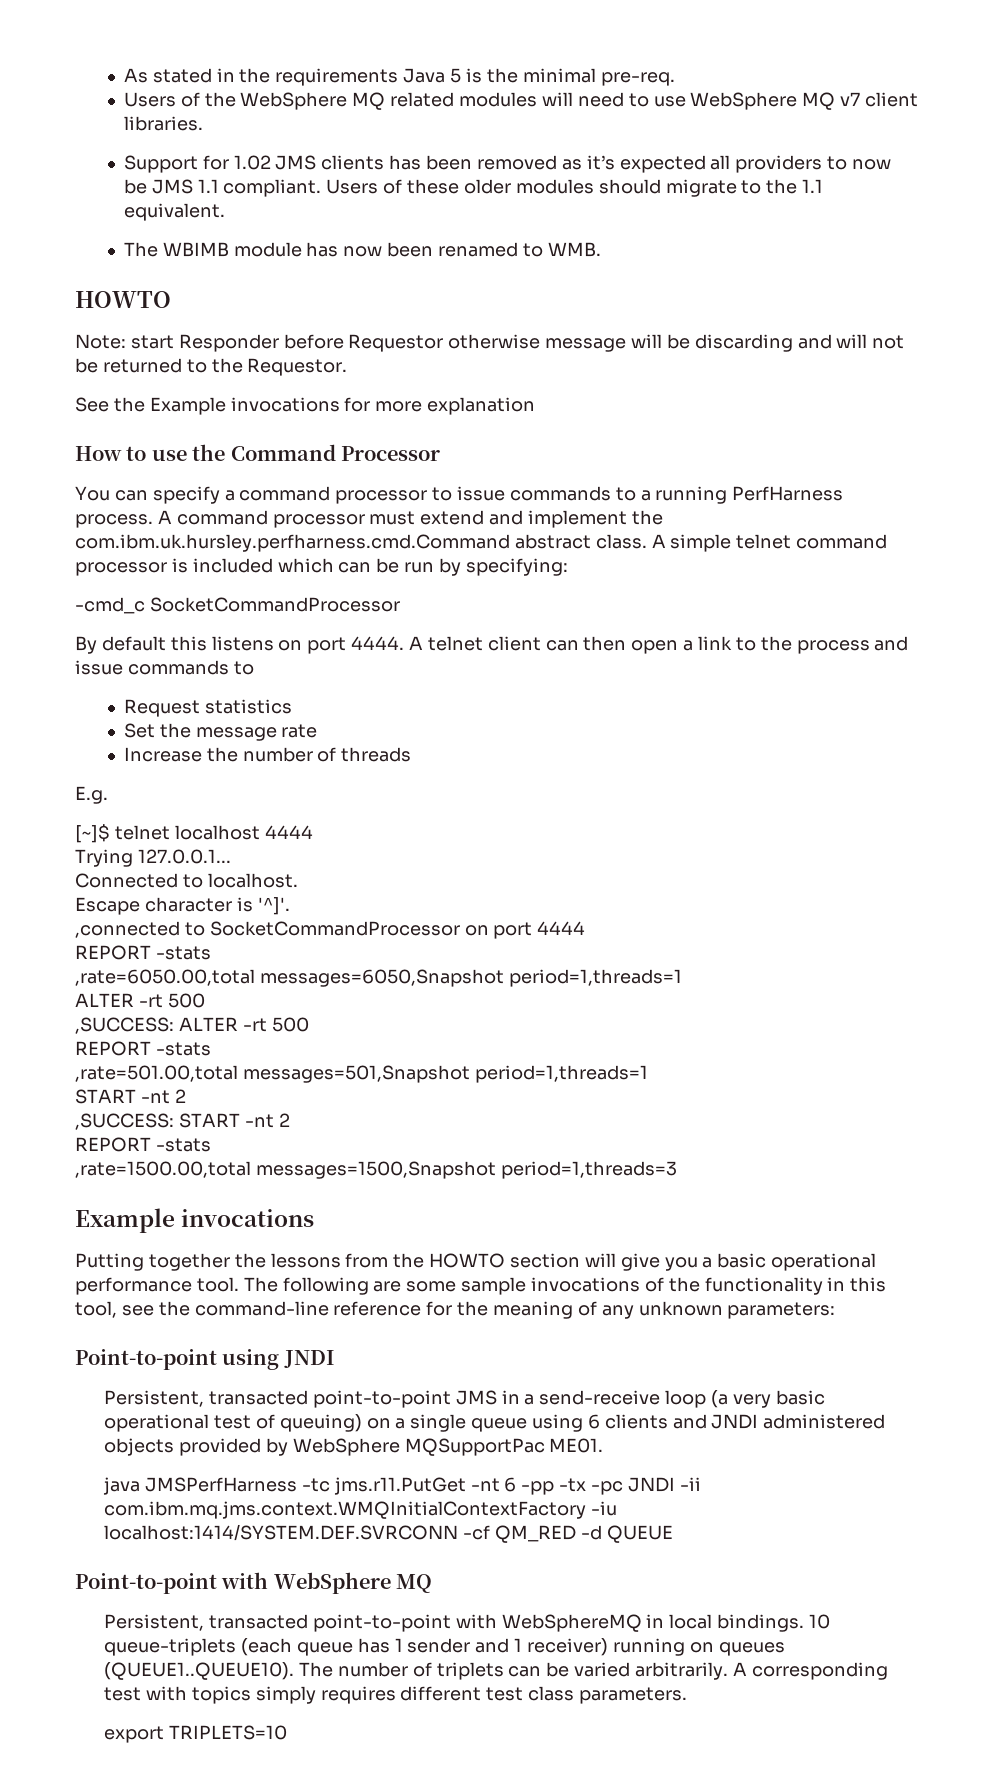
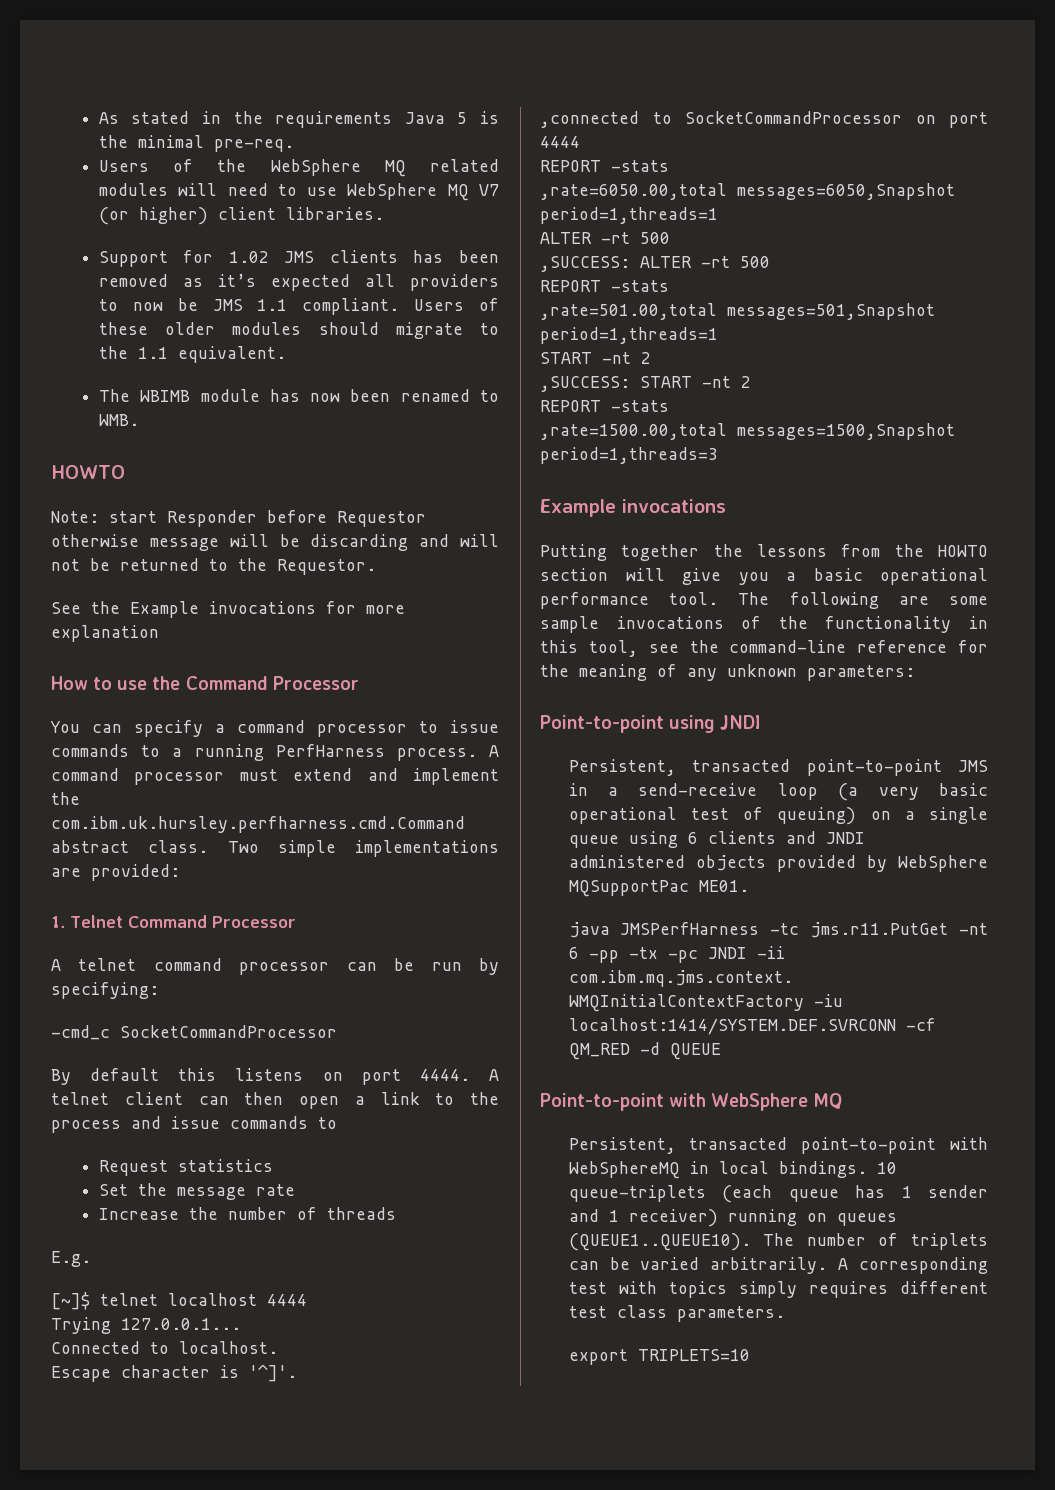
- Users of the WebSphere MQ related modules will need to use WebSphere MQ v7 client libraries.
+ Users of the WebSphere MQ related modules will need to use WebSphere MQ V7 (or higher) client libraries.
- A simple telnet command processor is included which can be run by specifying:
+ Two simple implementations are provided:
+ 1. Telnet Command Processor
+ A telnet command processor can be run by specifying:

